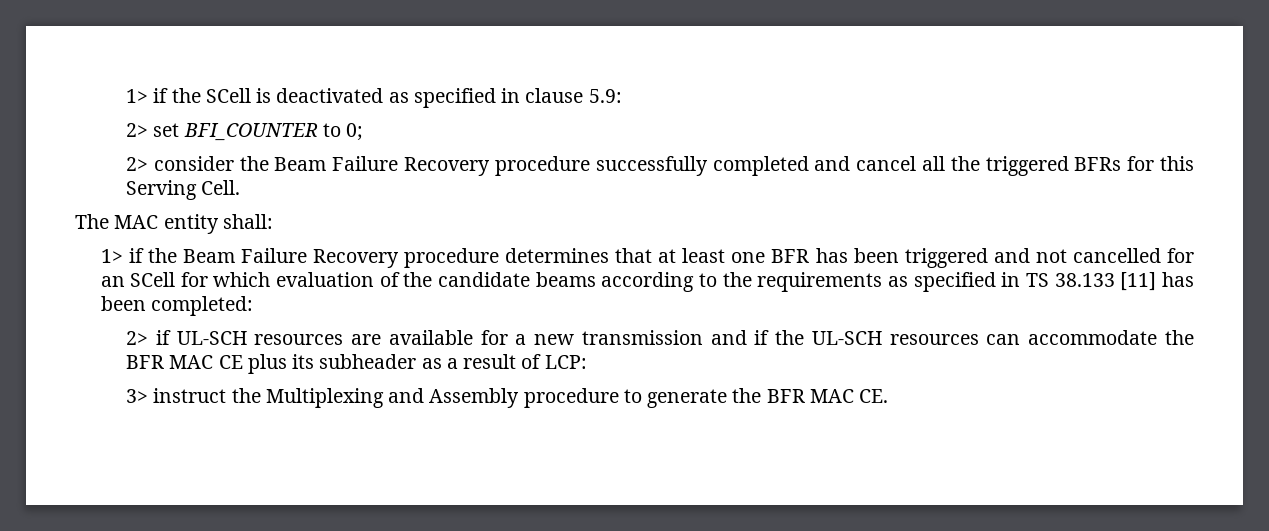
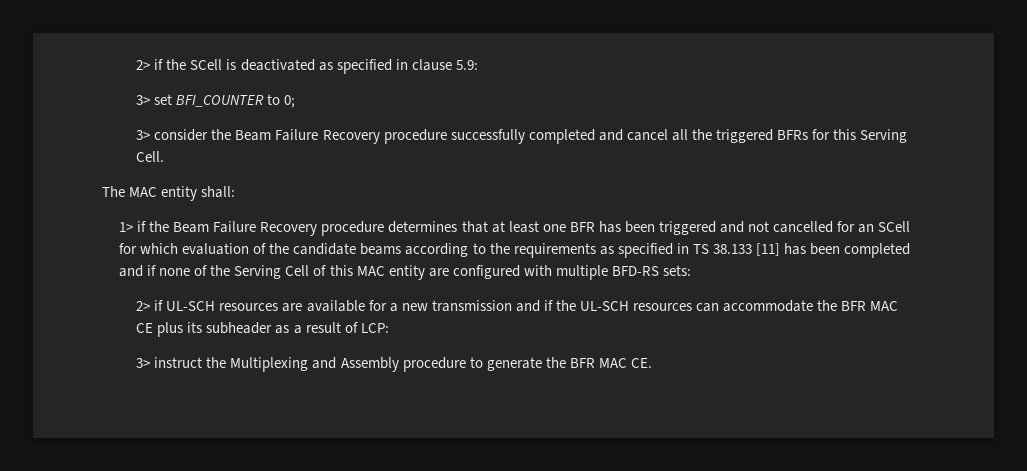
- 1> if the SCell is deactivated as specified in clause 5.9:
+ 2> if the SCell is deactivated as specified in clause 5.9:
- 2> set BFI_COUNTER to 0;
+ 3> set BFI_COUNTER to 0;
- 2> consider the Beam Failure Recovery procedure successfully completed and cancel all the triggered BFRs for this Serving Cell.
+ 3> consider the Beam Failure Recovery procedure successfully completed and cancel all the triggered BFRs for this Serving Cell.
- 1> if the Beam Failure Recovery procedure determines that at least one BFR has been triggered and not cancelled for an SCell for which evaluation of the candidate beams according to the requirements as specified in TS 38.133 [11] has been completed:
+ 1> if the Beam Failure Recovery procedure determines that at least one BFR has been triggered and not cancelled for an SCell for which evaluation of the candidate beams according to the requirements as specified in TS 38.133 [11] has been completed and if none of the Serving Cell of this MAC entity are configured with multiple BFD-RS sets:

